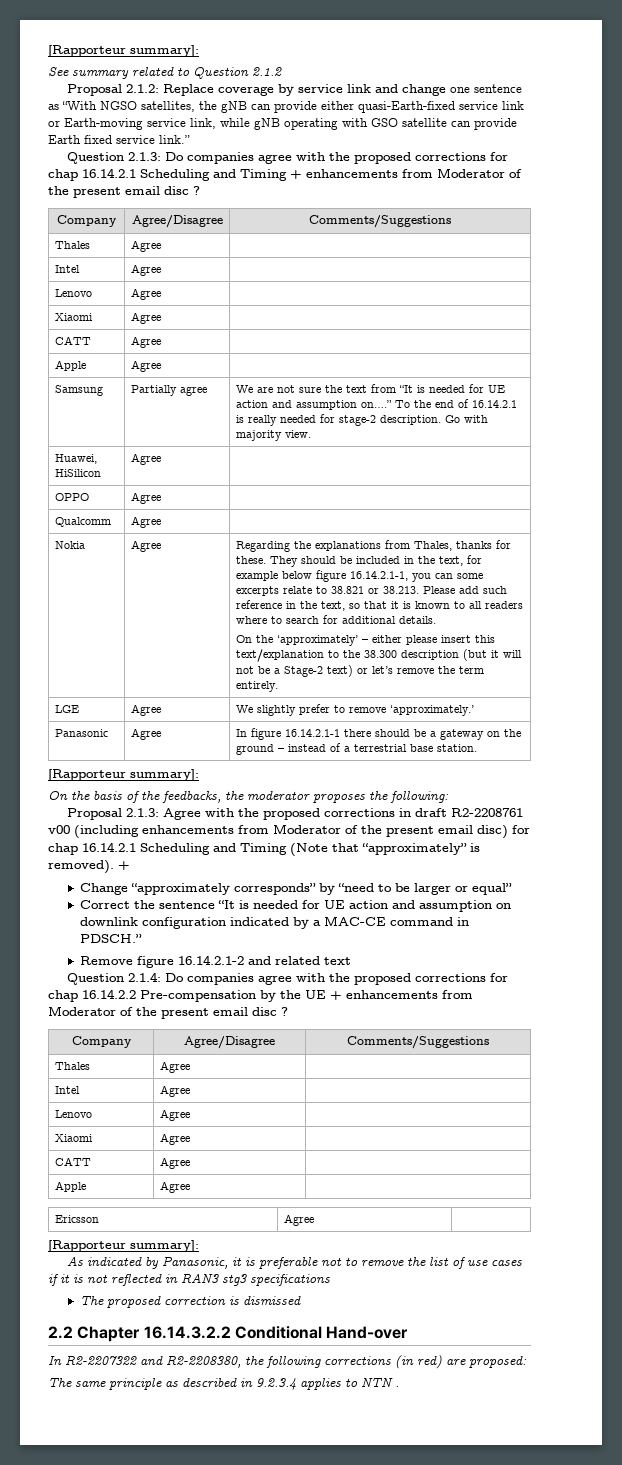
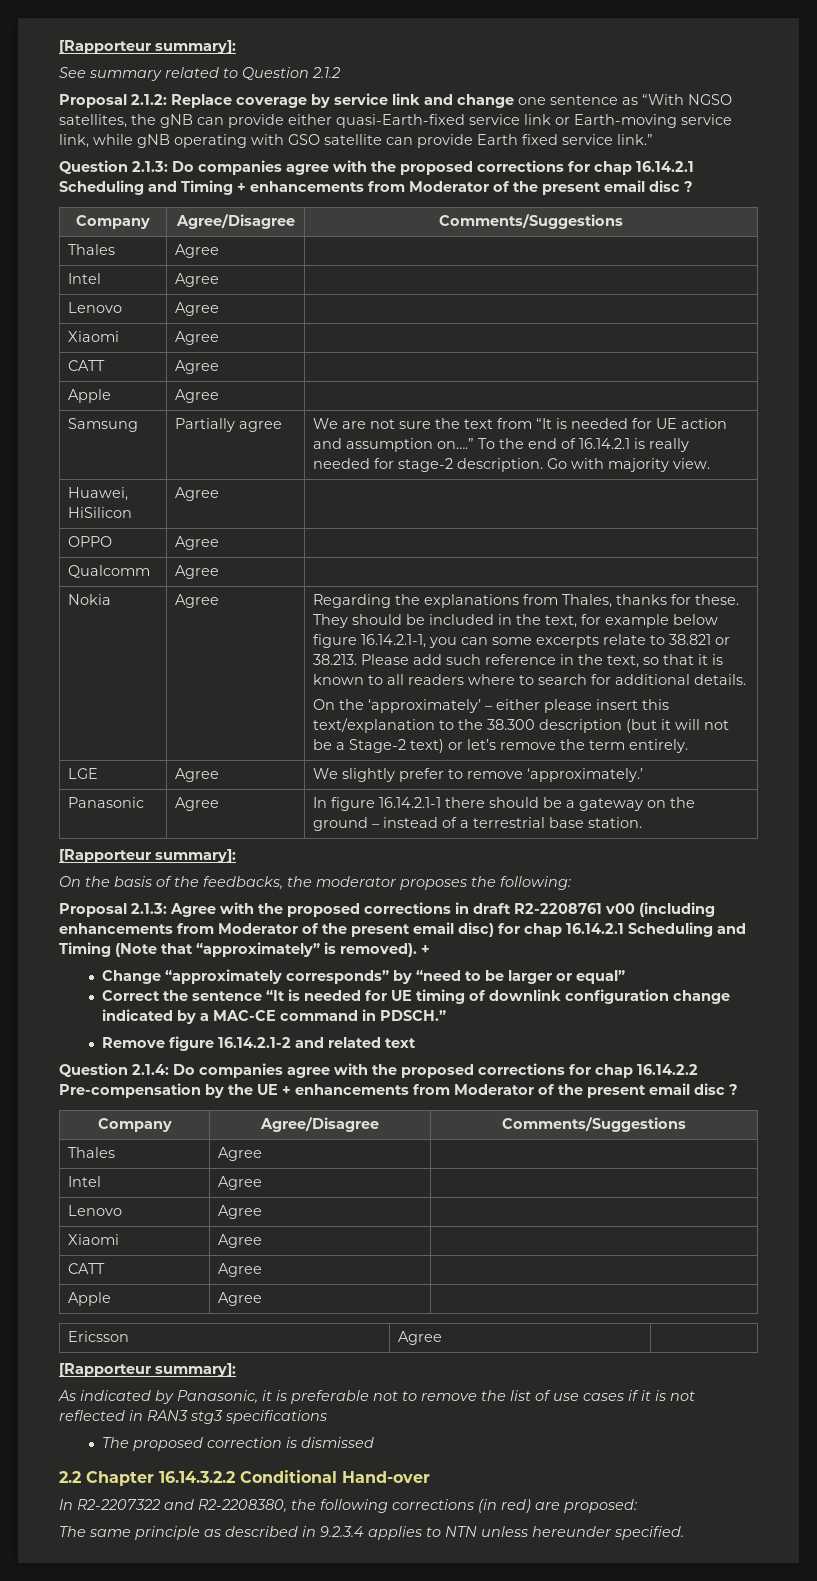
- Correct the sentence “It is needed for UE action and assumption on downlink configuration indicated by a MAC-CE command in PDSCH.”
+ Correct the sentence “It is needed for UE timing of downlink configuration change indicated by a MAC-CE command in PDSCH.”
- The same principle as described in 9.2.3.4 applies to NTN .
+ The same principle as described in 9.2.3.4 applies to NTN unless hereunder specified.

